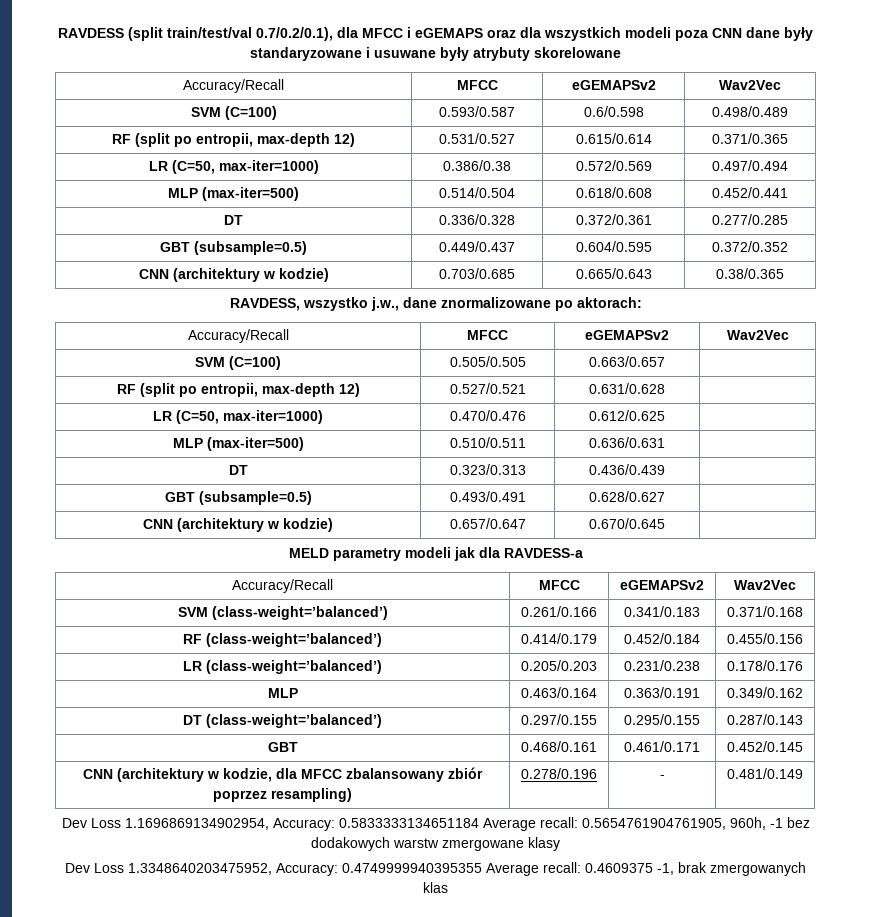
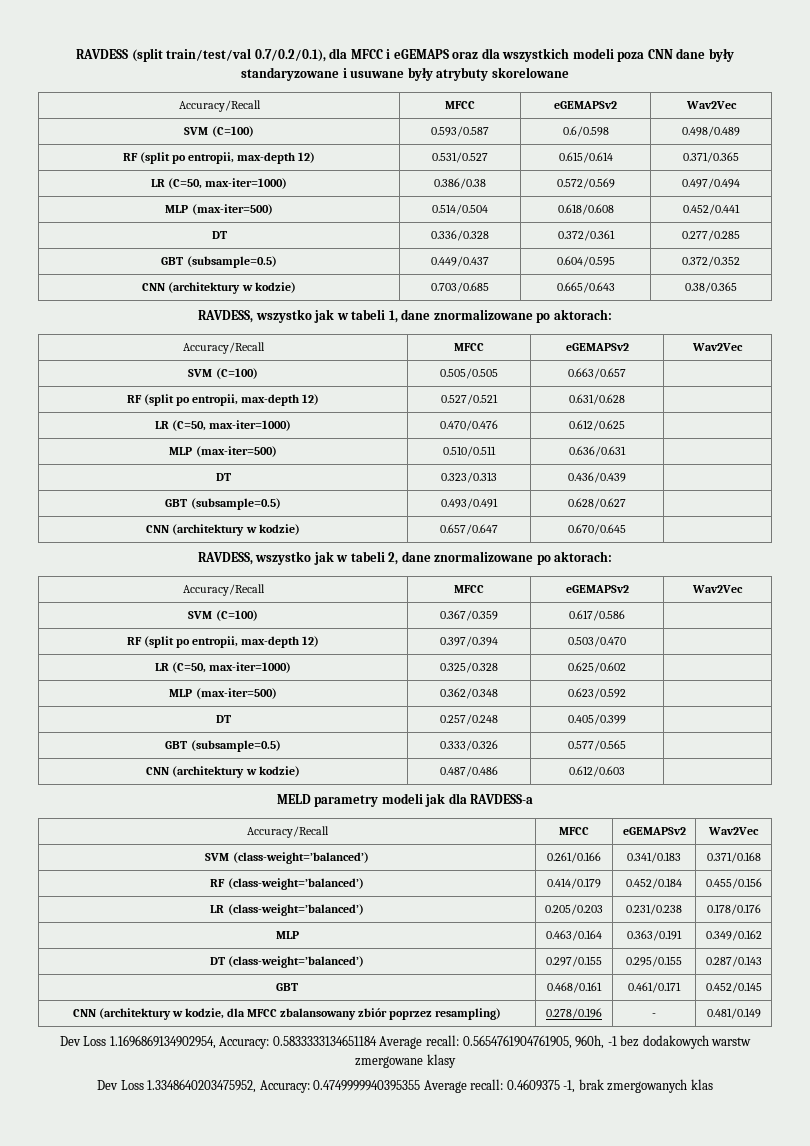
- RAVDESS, wszystko j.w., dane znormalizowane po aktorach:
+ RAVDESS, wszystko jak w tabeli 1, dane znormalizowane po aktorach:
+ RAVDESS, wszystko jak w tabeli 2, dane znormalizowane po aktorach:
+ Accuracy/Recall | MFCC | eGEMAPSv2 | Wav2Vec
+ SVM (C=100) | 0.367/0.359 | 0.617/0.586 |
+ RF (split po entropii, max-depth 12) | 0.397/0.394 | 0.503/0.470 |
+ LR (C=50, max-iter=1000) | 0.325/0.328 | 0.625/0.602 |
+ MLP (max-iter=500) | 0.362/0.348 | 0.623/0.592 |
+ DT | 0.257/0.248 | 0.405/0.399 |
+ GBT (subsample=0.5) | 0.333/0.326 | 0.577/0.565 |
+ CNN (architektury w kodzie) | 0.487/0.486 | 0.612/0.603 |

